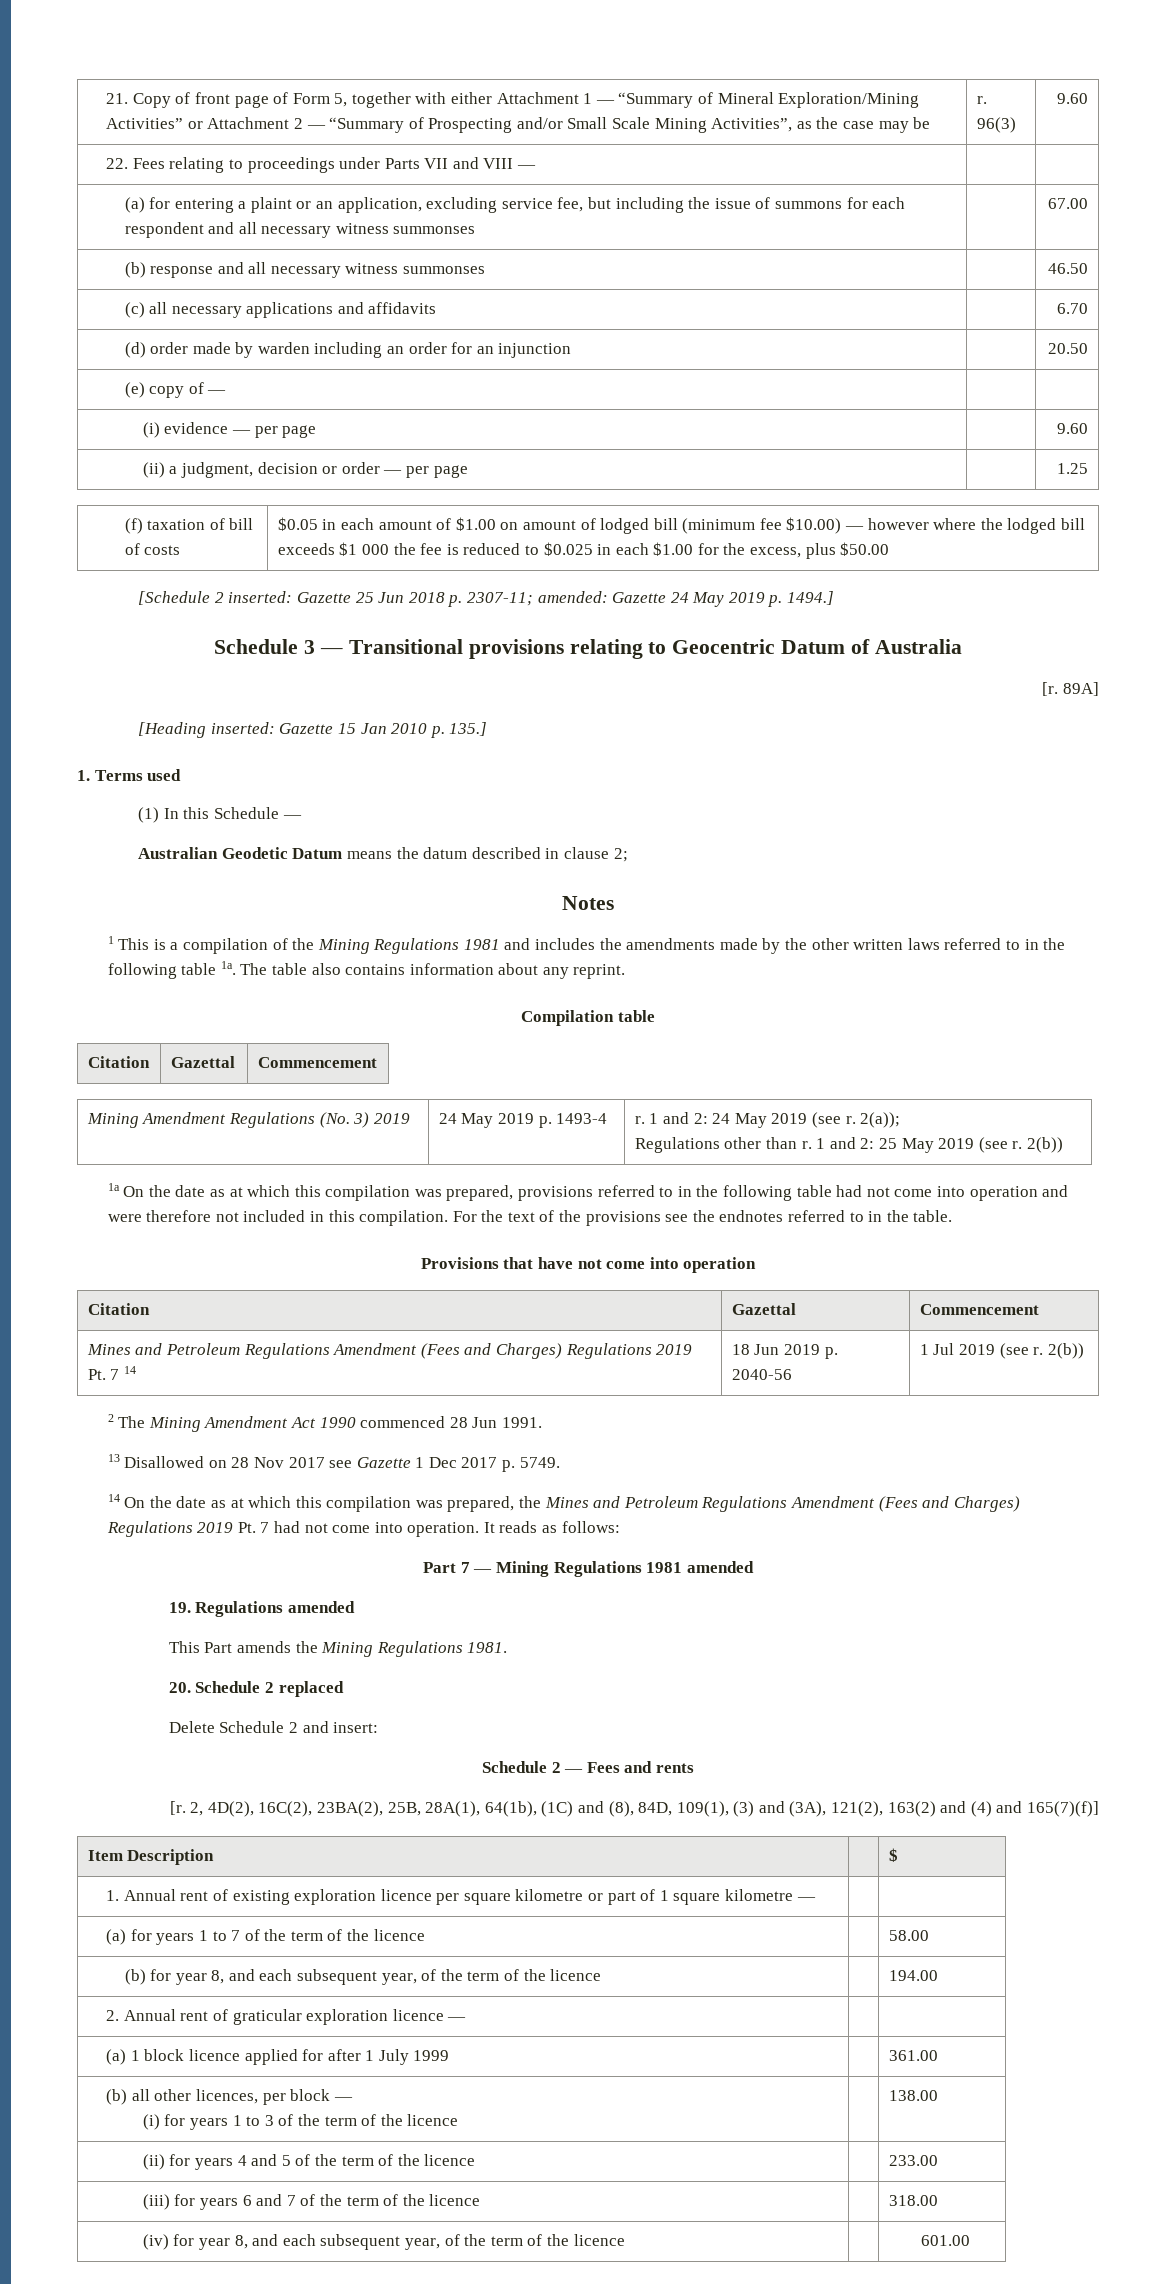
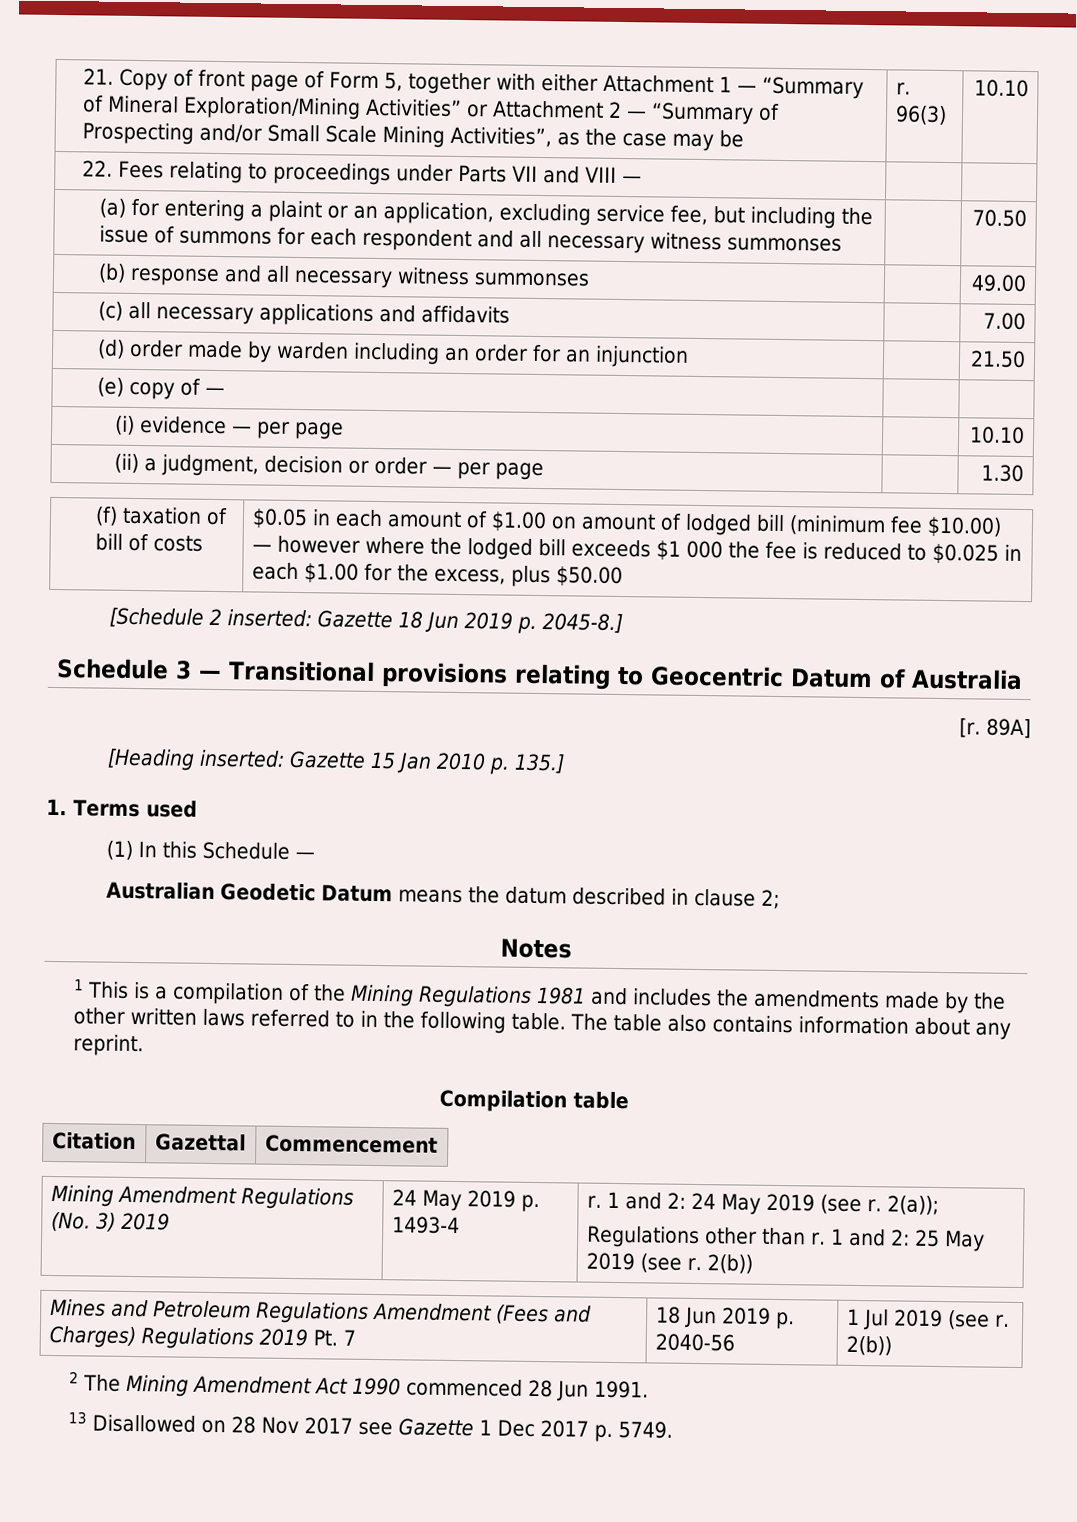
- 21. Copy of front page of Form 5, together with either Attachment 1 — “Summary of Mineral Exploration/Mining Activities” or Attachment 2 — “Summary of Prospecting and/or Small Scale Mining Activities”, as the case may be | r. 96(3) | 9.60
+ 21. Copy of front page of Form 5, together with either Attachment 1 — “Summary of Mineral Exploration/Mining Activities” or Attachment 2 — “Summary of Prospecting and/or Small Scale Mining Activities”, as the case may be | r. 96(3) | 10.10
- (a) for entering a plaint or an application, excluding service fee, but including the issue of summons for each respondent and all necessary witness summonses | | 67.00
+ (a) for entering a plaint or an application, excluding service fee, but including the issue of summons for each respondent and all necessary witness summonses | | 70.50
- (b) response and all necessary witness summonses | | 46.50
+ (b) response and all necessary witness summonses | | 49.00
- (c) all necessary applications and affidavits | | 6.70
+ (c) all necessary applications and affidavits | | 7.00
- (d) order made by warden including an order for an injunction | | 20.50
+ (d) order made by warden including an order for an injunction | | 21.50
- (i) evidence — per page | | 9.60
+ (i) evidence — per page | | 10.10
- (ii) a judgment, decision or order — per page | | 1.25
+ (ii) a judgment, decision or order — per page | | 1.30
- [Schedule 2 inserted: Gazette 25 Jun 2018 p. 2307-11; amended: Gazette 24 May 2019 p. 1494.]
+ [Schedule 2 inserted: Gazette 18 Jun 2019 p. 2045-8.]
- 1 This is a compilation of the Mining Regulations 1981 and includes the amendments made by the other written laws referred to in the following table 1a.
+ 1 This is a compilation of the Mining Regulations 1981 and includes the amendments made by the other written laws referred to in the following table.
- 1a On the date as at which this compilation was prepared, provisions referred to in the following table had not come into operation and were therefore not included in this compilation. For the text of the provisions see the endnotes referred to in the table.
- Provisions that have not come into operation
- Citation | Gazettal | Commencement
- Mines and Petroleum Regulations Amendment (Fees and Charges) Regulations 2019 Pt. 7 14 | 18 Jun 2019 p. 2040-56 | 1 Jul 2019 (see r. 2(b))
+ Mines and Petroleum Regulations Amendment (Fees and Charges) Regulations 2019 Pt. 7 | 18 Jun 2019 p. 2040-56 | 1 Jul 2019 (see r. 2(b))
- 14 On the date as at which this compilation was prepared, the Mines and Petroleum Regulations Amendment (Fees and Charges) Regulations 2019 Pt. 7 had not come into operation. It reads as follows:
- Part 7 — Mining Regulations 1981 amended
- 19. Regulations amended
- This Part amends the Mining Regulations 1981.
- 20. Schedule 2 replaced
- Delete Schedule 2 and insert:
- Schedule 2 — Fees and rents
- [r. 2, 4D(2), 16C(2), 23BA(2), 25B, 28A(1), 64(1b), (1C) and (8), 84D, 109(1), (3) and (3A), 121(2), 163(2) and (4) and 165(7)(f)]
- Item Description | | $
- 1. Annual rent of existing exploration licence per square kilometre or part of 1 square kilometre — | |
- (a) for years 1 to 7 of the term of the licence | | 58.00
- (b) for year 8, and each subsequent year, of the term of the licence | | 194.00
- 2. Annual rent of graticular exploration licence — | |
- (a) 1 block licence applied for after 1 July 1999 | | 361.00
- (b) all other licences, per block —
- (i) for years 1 to 3 of the term of the licence | | 138.00
- (ii) for years 4 and 5 of the term of the licence | | 233.00
- (iii) for years 6 and 7 of the term of the licence | | 318.00
- (iv) for year 8, and each subsequent year, of the term of the licence | | 601.00

